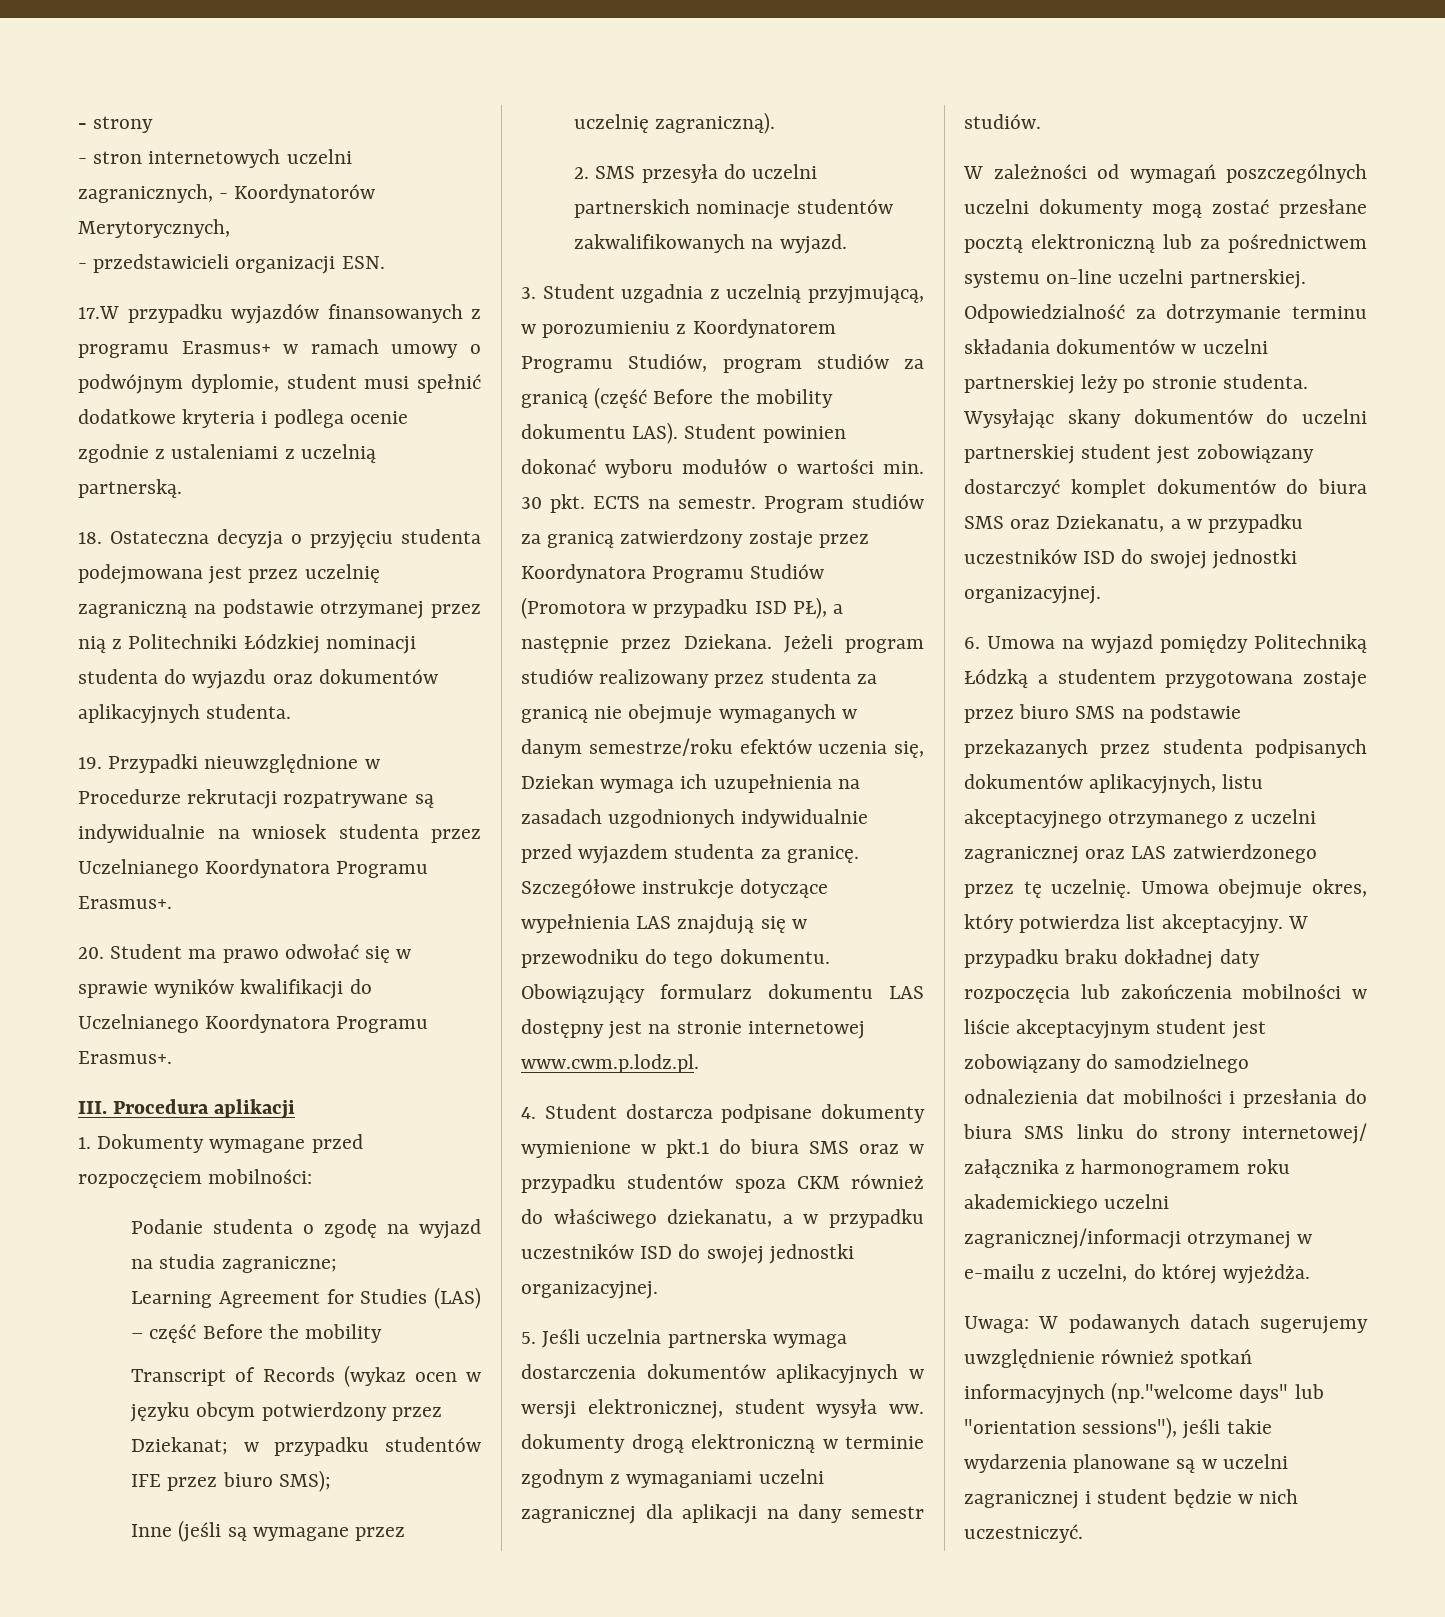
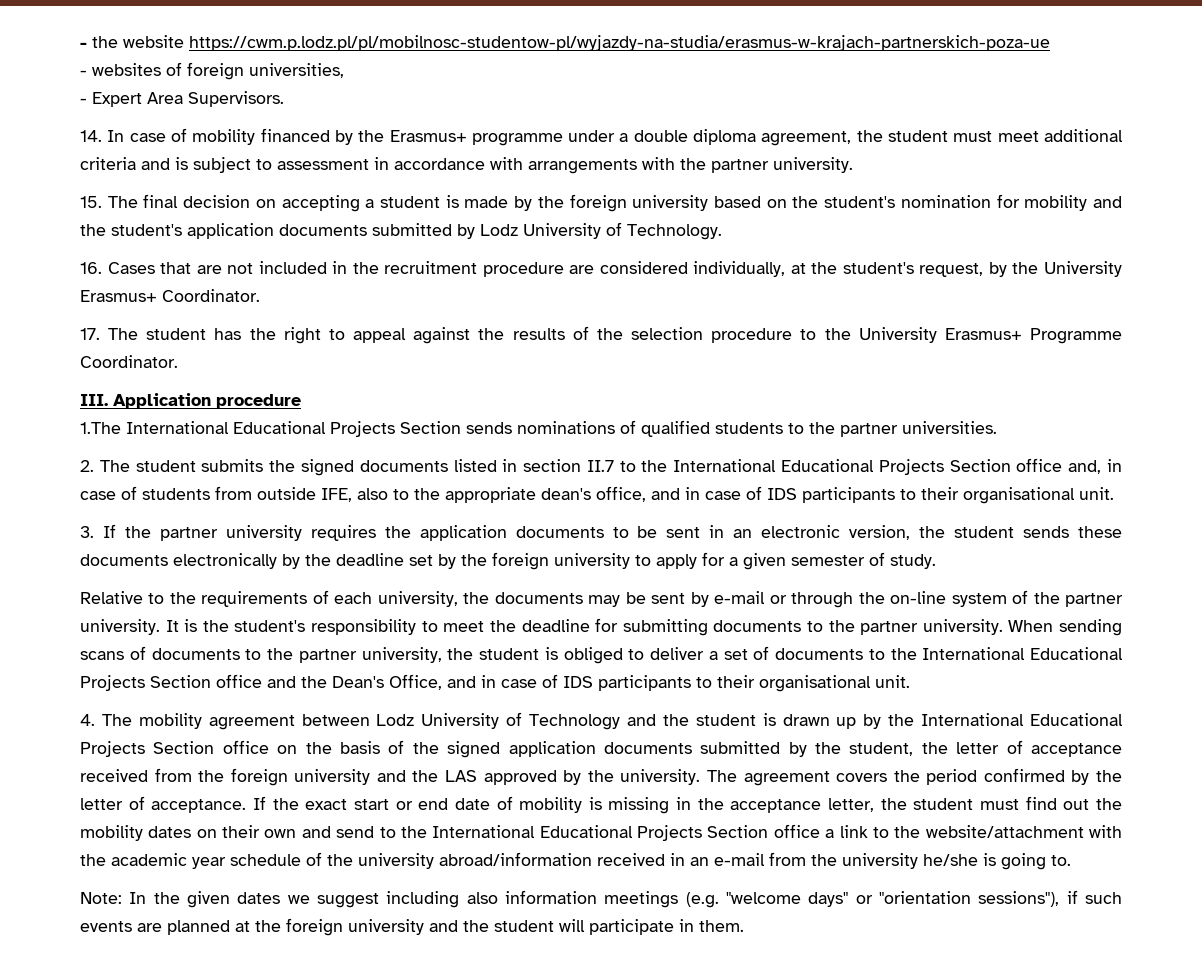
- - strony
- - stron internetowych uczelni zagranicznych, - Koordynatorów Merytorycznych,
- - przedstawicieli organizacji ESN.
- 17.W przypadku wyjazdów finansowanych z programu Erasmus+ w ramach umowy o podwójnym dyplomie, student musi spełnić dodatkowe kryteria i podlega ocenie zgodnie z ustaleniami z uczelnią partnerską.
- 18. Ostateczna decyzja o przyjęciu studenta podejmowana jest przez uczelnię zagraniczną na podstawie otrzymanej przez nią z Politechniki Łódzkiej nominacji studenta do wyjazdu oraz dokumentów aplikacyjnych studenta.
- 19. Przypadki nieuwzględnione w Procedurze rekrutacji rozpatrywane są indywidualnie na wniosek studenta przez Uczelnianego Koordynatora Programu Erasmus+.
- 20. Student ma prawo odwołać się w sprawie wyników kwalifikacji do Uczelnianego Koordynatora Programu Erasmus+.
- III. Procedura aplikacji
- 1. Dokumenty wymagane przed rozpoczęciem mobilności:
- Podanie studenta o zgodę na wyjazd na studia zagraniczne;
- Learning Agreement for Studies (LAS) – część Before the mobility
- Transcript of Records (wykaz ocen w języku obcym potwierdzony przez Dziekanat; w przypadku studentów IFE przez biuro SMS);
- Inne (jeśli są wymagane przez uczelnię zagraniczną).
- 2. SMS przesyła do uczelni partnerskich nominacje studentów zakwalifikowanych na wyjazd.
- 3. Student uzgadnia z uczelnią przyjmującą, w porozumieniu z Koordynatorem Programu Studiów, program studiów za granicą (część Before the mobility dokumentu LAS). Student powinien dokonać wyboru modułów o wartości min. 30 pkt. ECTS na semestr. Program studiów za granicą zatwierdzony zostaje przez Koordynatora Programu Studiów (Promotora w przypadku ISD PŁ), a następnie przez Dziekana. Jeżeli program studiów realizowany przez studenta za granicą nie obejmuje wymaganych w danym semestrze/roku efektów uczenia się, Dziekan wymaga ich uzupełnienia na zasadach uzgodnionych indywidualnie przed wyjazdem studenta za granicę. Szczegółowe instrukcje dotyczące wypełnienia LAS znajdują się w przewodniku do tego dokumentu. Obowiązujący formularz dokumentu LAS dostępny jest na stronie internetowej www.cwm.p.lodz.pl.
- 4. Student dostarcza podpisane dokumenty wymienione w pkt.1 do biura SMS oraz w przypadku studentów spoza CKM również do właściwego dziekanatu, a w przypadku uczestników ISD do swojej jednostki organizacyjnej.
- 5. Jeśli uczelnia partnerska wymaga dostarczenia dokumentów aplikacyjnych w wersji elektronicznej, student wysyła ww. dokumenty drogą elektroniczną w terminie zgodnym z wymaganiami uczelni zagranicznej dla aplikacji na dany semestr studiów.
- W zależności od wymagań poszczególnych uczelni dokumenty mogą zostać przesłane pocztą elektroniczną lub za pośrednictwem systemu on-line uczelni partnerskiej. Odpowiedzialność za dotrzymanie terminu składania dokumentów w uczelni partnerskiej leży po stronie studenta. Wysyłając skany dokumentów do uczelni partnerskiej student jest zobowiązany dostarczyć komplet dokumentów do biura SMS oraz Dziekanatu, a w przypadku uczestników ISD do swojej jednostki organizacyjnej.
- 6. Umowa na wyjazd pomiędzy Politechniką Łódzką a studentem przygotowana zostaje przez biuro SMS na podstawie przekazanych przez studenta podpisanych dokumentów aplikacyjnych, listu akceptacyjnego otrzymanego z uczelni zagranicznej oraz LAS zatwierdzonego przez tę uczelnię. Umowa obejmuje okres, który potwierdza list akceptacyjny. W przypadku braku dokładnej daty rozpoczęcia lub zakończenia mobilności w liście akceptacyjnym student jest zobowiązany do samodzielnego odnalezienia dat mobilności i przesłania do biura SMS linku do strony internetowej/ załącznika z harmonogramem roku akademickiego uczelni zagranicznej/informacji otrzymanej w e-mailu z uczelni, do której wyjeżdża.
- Uwaga: W podawanych datach sugerujemy uwzględnienie również spotkań informacyjnych (np."welcome days" lub "orientation sessions"), jeśli takie wydarzenia planowane są w uczelni zagranicznej i student będzie w nich uczestniczyć.
+ - the website https://cwm.p.lodz.pl/pl/mobilnosc-studentow-pl/wyjazdy-na-studia/erasmus-w-krajach-partnerskich-poza-ue
+ - websites of foreign universities,
+ - Expert Area Supervisors.
+ 14. In case of mobility financed by the Erasmus+ programme under a double diploma agreement, the student must meet additional criteria and is subject to assessment in accordance with arrangements with the partner university.
+ 15. The final decision on accepting a student is made by the foreign university based on the student's nomination for mobility and the student's application documents submitted by Lodz University of Technology.
+ 16. Cases that are not included in the recruitment procedure are considered individually, at the student's request, by the University Erasmus+ Coordinator.
+ 17. The student has the right to appeal against the results of the selection procedure to the University Erasmus+ Programme Coordinator.
+ III. Application procedure
+ 1.The International Educational Projects Section sends nominations of qualified students to the partner universities.
+ 2. The student submits the signed documents listed in section II.7 to the International Educational Projects Section office and, in case of students from outside IFE, also to the appropriate dean's office, and in case of IDS participants to their organisational unit.
+ 3. If the partner university requires the application documents to be sent in an electronic version, the student sends these documents electronically by the deadline set by the foreign university to apply for a given semester of study.
+ Relative to the requirements of each university, the documents may be sent by e-mail or through the on-line system of the partner university. It is the student's responsibility to meet the deadline for submitting documents to the partner university. When sending scans of documents to the partner university, the student is obliged to deliver a set of documents to the International Educational Projects Section office and the Dean's Office, and in case of IDS participants to their organisational unit.
+ 4. The mobility agreement between Lodz University of Technology and the student is drawn up by the International Educational Projects Section office on the basis of the signed application documents submitted by the student, the letter of acceptance received from the foreign university and the LAS approved by the university. The agreement covers the period confirmed by the letter of acceptance. If the exact start or end date of mobility is missing in the acceptance letter, the student must find out the mobility dates on their own and send to the International Educational Projects Section office a link to the website/attachment with the academic year schedule of the university abroad/information received in an e-mail from the university he/she is going to.
+ Note: In the given dates we suggest including also information meetings (e.g. "welcome days" or "orientation sessions"), if such events are planned at the foreign university and the student will participate in them.

